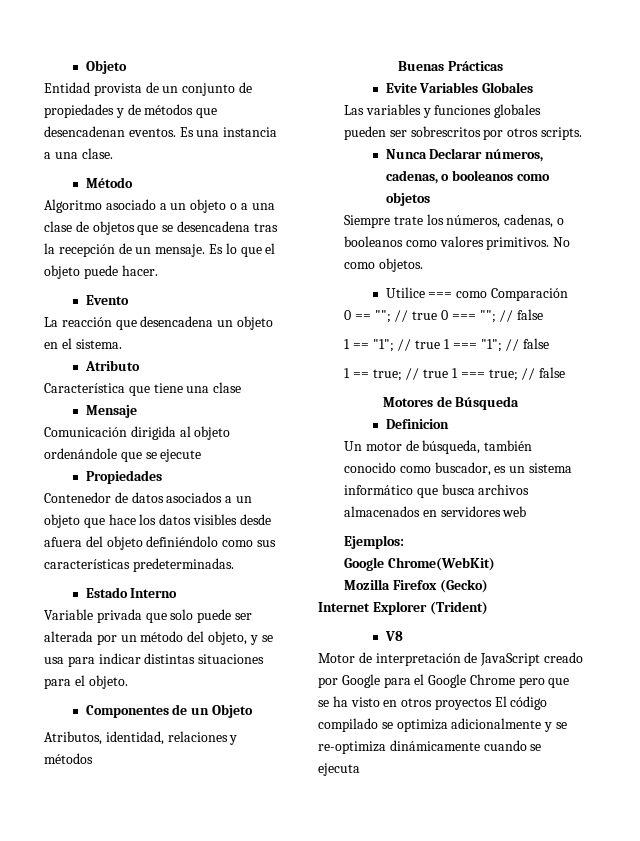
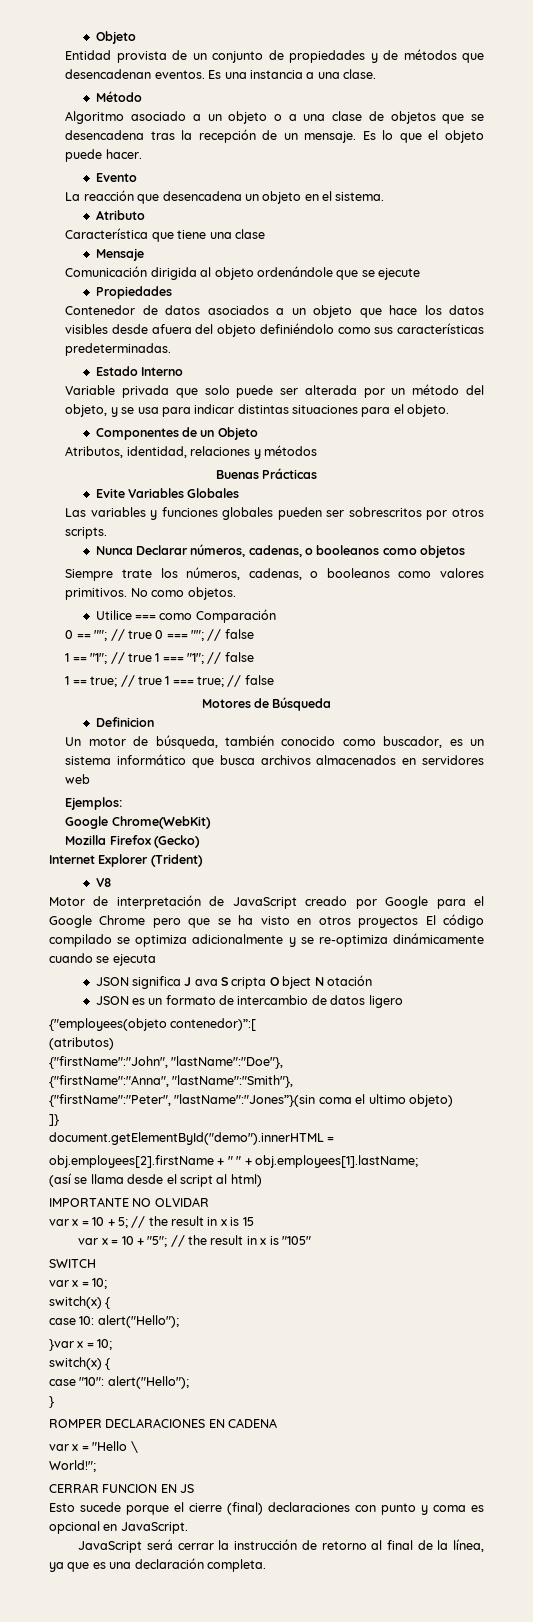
+ JSON significa J ava S cripta O bject N otación
+ JSON es un formato de intercambio de datos ligero
+ {"employees(objeto contenedor)”:[
+ (atributos)
+ {"firstName":"John", "lastName":"Doe"},
+ {"firstName":"Anna", "lastName":"Smith"},
+ {"firstName":"Peter", "lastName":"Jones”}(sin coma el ultimo objeto)
+ ]}
+ document.getElementById("demo").innerHTML =
+ obj.employees[2].firstName + " " + obj.employees[1].lastName;
+ (así se llama desde el script al html)
+ IMPORTANTE NO OLVIDAR
+ var x = 10 + 5; // the result in x is 15
+ var x = 10 + "5"; // the result in x is "105"
+ SWITCH
+ var x = 10;
+ switch(x) {
+ case 10: alert("Hello");
+ }var x = 10;
+ switch(x) {
+ case "10": alert("Hello");
+ }
+ ROMPER DECLARACIONES EN CADENA
+ var x = "Hello \
+ World!";
+ CERRAR FUNCION EN JS
+ Esto sucede porque el cierre (final) declaraciones con punto y coma es opcional en JavaScript.
+ JavaScript será cerrar la instrucción de retorno al final de la línea, ya que es una declaración completa.

